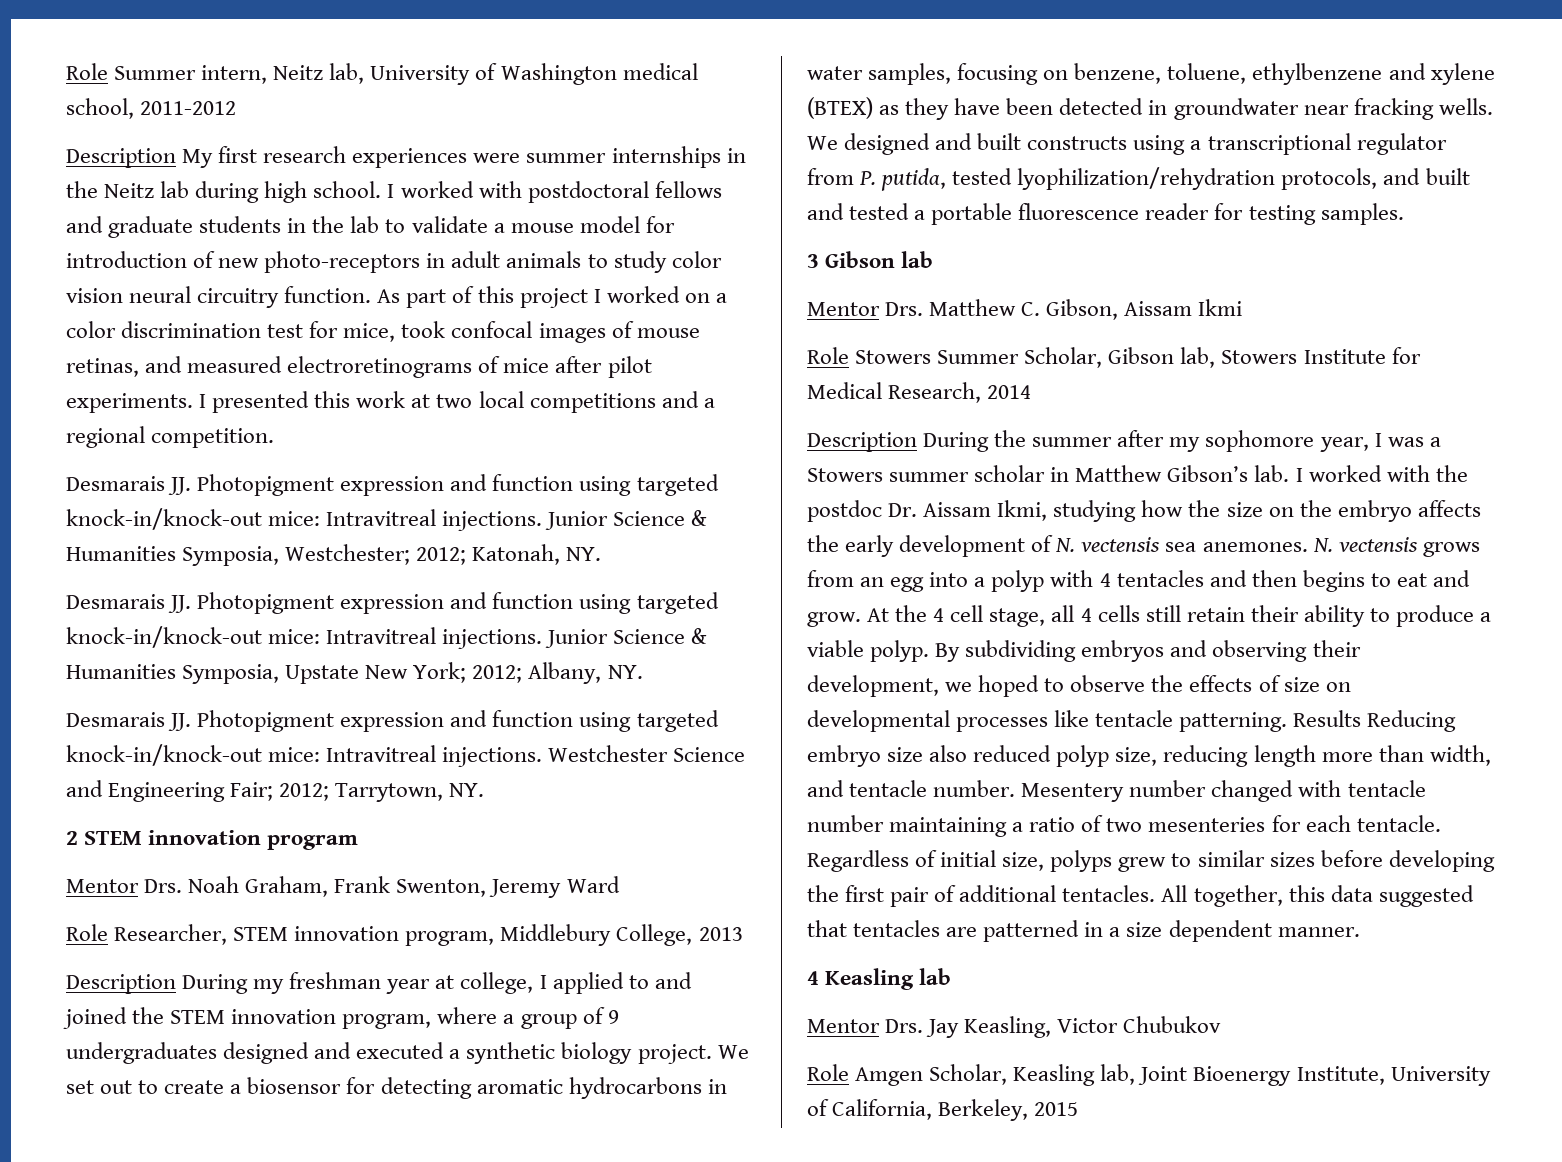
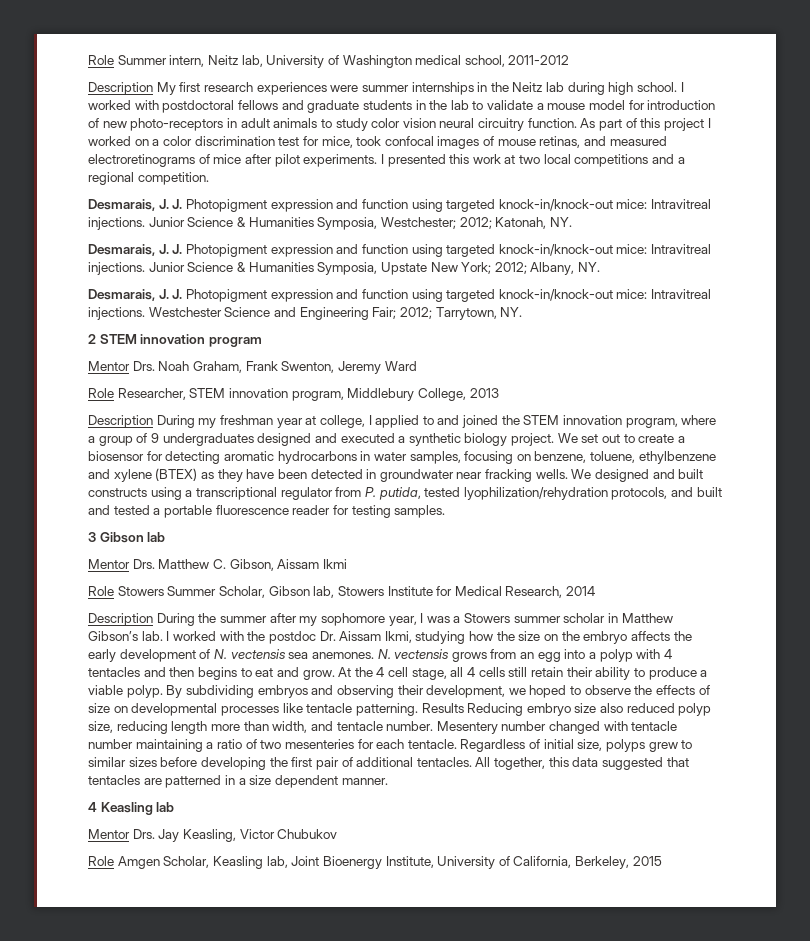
  I presented this work at two local competitions and a regional competition.
- Desmarais JJ. Photopigment expression and function using targeted knock-in/knock-out mice: Intravitreal injections.
+ Desmarais, J. J. Photopigment expression and function using targeted knock-in/knock-out mice: Intravitreal injections.
  Junior Science & Humanities Symposia, Westchester; 2012; Katonah, NY.
- Desmarais JJ. Photopigment expression and function using targeted knock-in/knock-out mice: Intravitreal injections.
+ Desmarais, J. J. Photopigment expression and function using targeted knock-in/knock-out mice: Intravitreal injections.
  Junior Science & Humanities Symposia, Upstate New York; 2012; Albany, NY.
- Desmarais JJ. Photopigment expression and function using targeted knock-in/knock-out mice: Intravitreal injections.
+ Desmarais, J. J. Photopigment expression and function using targeted knock-in/knock-out mice: Intravitreal injections.

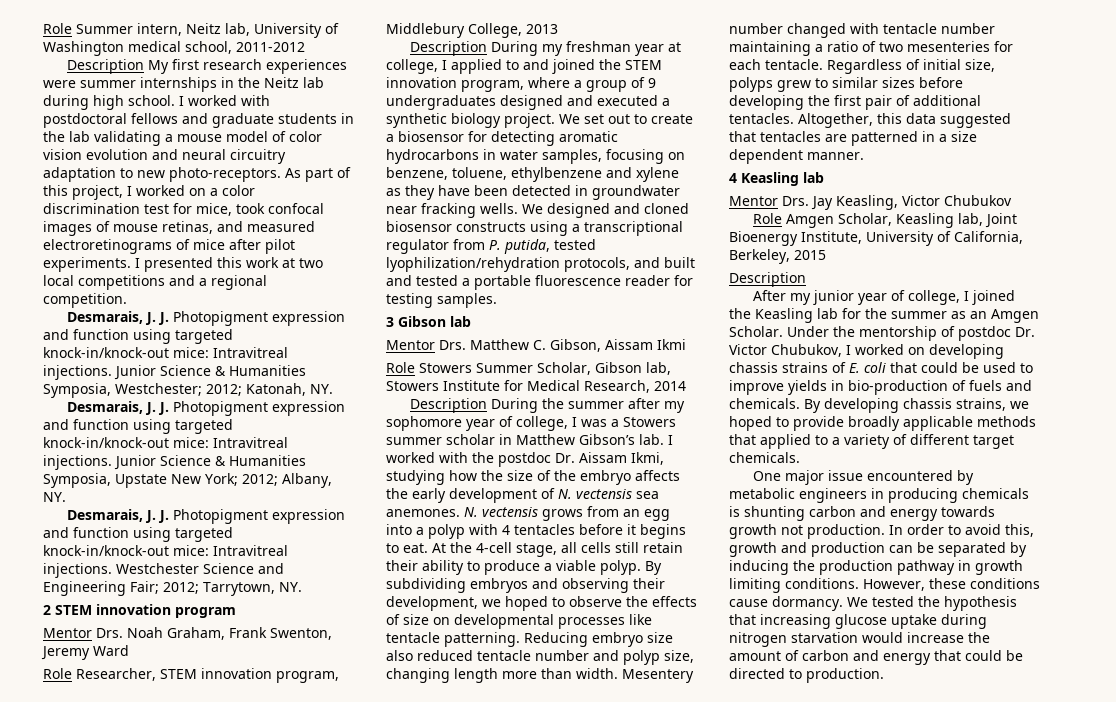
- I worked with postdoctoral fellows and graduate students in the lab to validate a mouse model for introduction of new photo-receptors in adult animals to study color vision neural circuitry function.
+ I worked with postdoctoral fellows and graduate students in the lab validating a mouse model of color vision evolution and neural circuitry adaptation to new photo-receptors.
- As part of this project I worked on a color discrimination test for mice, took confocal images of mouse retinas, and measured electroretinograms of mice after pilot experiments.
+ As part of this project, I worked on a color discrimination test for mice, took confocal images of mouse retinas, and measured electroretinograms of mice after pilot experiments.
- We set out to create a biosensor for detecting aromatic hydrocarbons in water samples, focusing on benzene, toluene, ethylbenzene and xylene (BTEX) as they have been detected in groundwater near fracking wells.
+ We set out to create a biosensor for detecting aromatic hydrocarbons in water samples, focusing on benzene, toluene, ethylbenzene and xylene as they have been detected in groundwater near fracking wells.
- We designed and built constructs using a transcriptional regulator from P. putida, tested lyophilization/rehydration protocols, and built and tested a portable fluorescence reader for testing samples.
+ We designed and cloned biosensor constructs using a transcriptional regulator from P. putida, tested lyophilization/rehydration protocols, and built and tested a portable fluorescence reader for testing samples.
- Description During the summer after my sophomore year, I was a Stowers summer scholar in Matthew Gibson’s lab.
+ Description During the summer after my sophomore year of college, I was a Stowers summer scholar in Matthew Gibson’s lab.
- I worked with the postdoc Dr. Aissam Ikmi, studying how the size on the embryo affects the early development of N. vectensis sea anemones.
+ I worked with the postdoc Dr. Aissam Ikmi, studying how the size of the embryo affects the early development of N. vectensis sea anemones.
- N. vectensis grows from an egg into a polyp with 4 tentacles and then begins to eat and grow. At the 4 cell stage, all 4 cells still retain their ability to produce a viable polyp.
+ N. vectensis grows from an egg into a polyp with 4 tentacles before it begins to eat. At the 4-cell stage, all cells still retain their ability to produce a viable polyp.
- Results Reducing embryo size also reduced polyp size, reducing length more than width, and tentacle number.
+ Reducing embryo size also reduced tentacle number and polyp size, changing length more than width.
- All together, this data suggested that tentacles are patterned in a size dependent manner.
+ Altogether, this data suggested that tentacles are patterned in a size dependent manner.
  Role Amgen Scholar, Keasling lab, Joint Bioenergy Institute, University of California, Berkeley, 2015
+ Description
+ After my junior year of college, I joined the Keasling lab for the summer as an Amgen Scholar. Under the mentorship of postdoc Dr. Victor Chubukov, I worked on developing chassis strains of E. coli that could be used to improve yields in bio-production of fuels and chemicals. By developing chassis strains, we hoped to provide broadly applicable methods that applied to a variety of different target chemicals.
+ One major issue encountered by metabolic engineers in producing chemicals is shunting carbon and energy towards growth not production. In order to avoid this, growth and production can be separated by inducing the production pathway in growth limiting conditions. However, these conditions cause dormancy. We tested the hypothesis that increasing glucose uptake during nitrogen starvation would increase the amount of carbon and energy that could be directed to production.

